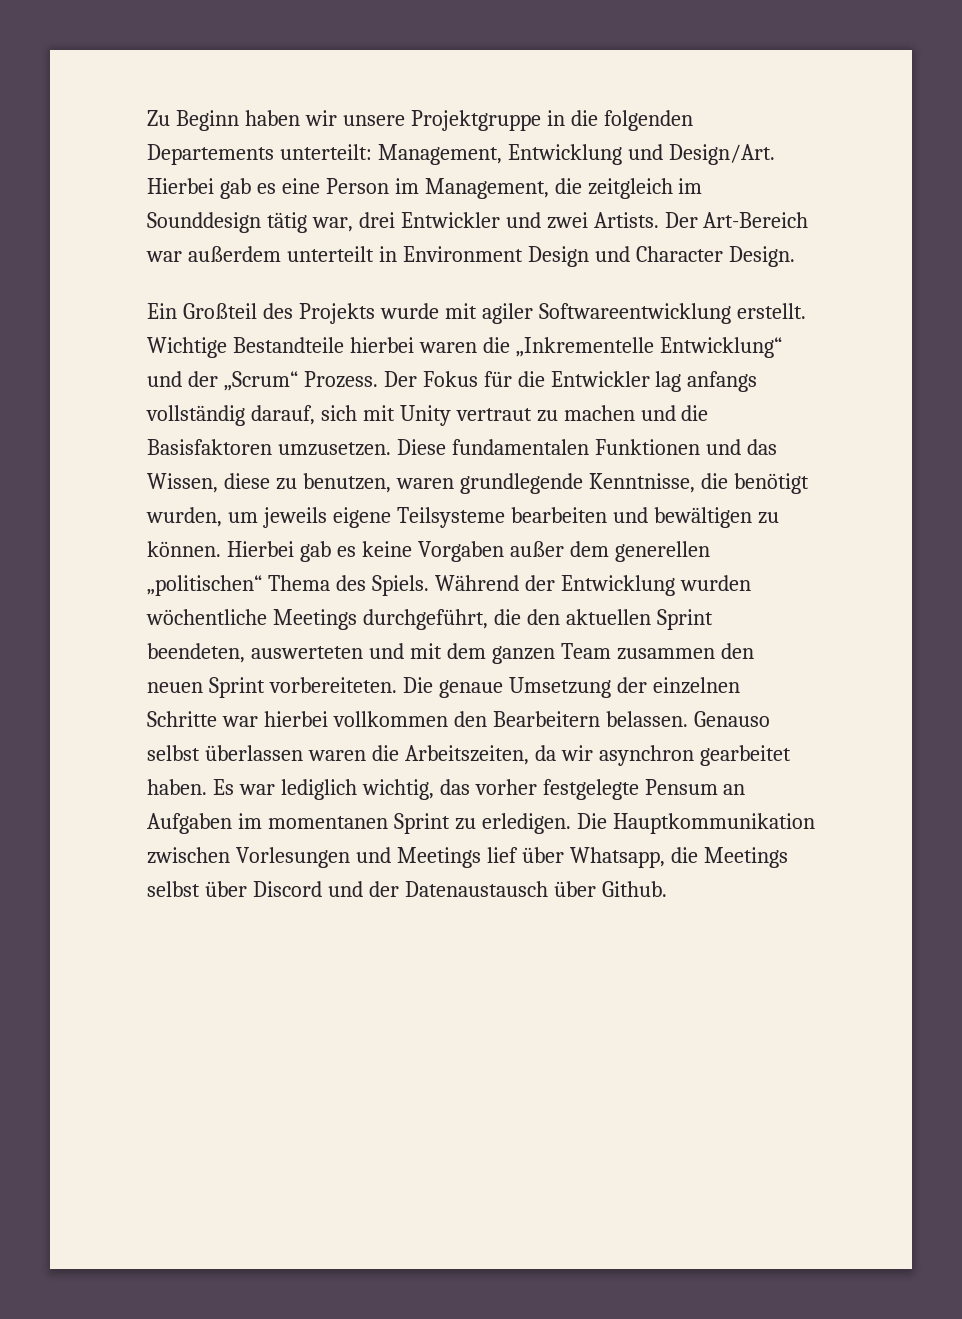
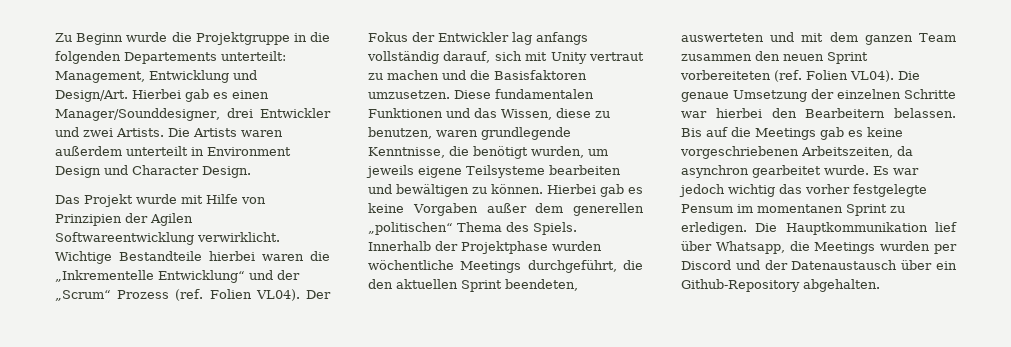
- Zu Beginn haben wir unsere Projektgruppe in die folgenden Departements unterteilt: Management, Entwicklung und Design/Art.
+ Zu Beginn wurde die Projektgruppe in die folgenden Departements unterteilt: Management, Entwicklung und Design/Art.
- Hierbei gab es eine Person im Management, die zeitgleich im Sounddesign tätig war, drei Entwickler und zwei Artists.
+ Hierbei gab es einen Manager/Sounddesigner, drei Entwickler und zwei Artists.
- Der Art-Bereich war außerdem unterteilt in Environment Design und Character Design.
+ Die Artists waren außerdem unterteilt in Environment Design und Character Design.
- Ein Großteil des Projekts wurde mit agiler Softwareentwicklung erstellt.
+ Das Projekt wurde mit Hilfe von Prinzipien der Agilen Softwareentwicklung verwirklicht.
- Wichtige Bestandteile hierbei waren die „Inkrementelle Entwicklung“ und der „Scrum“ Prozess. Der Fokus für die Entwickler lag anfangs vollständig darauf, sich mit Unity vertraut zu machen und die Basisfaktoren umzusetzen.
+ Wichtige Bestandteile hierbei waren die „Inkrementelle Entwicklung“ und der „Scrum“ Prozess (ref. Folien VL04). Der Fokus der Entwickler lag anfangs vollständig darauf, sich mit Unity vertraut zu machen und die Basisfaktoren umzusetzen.
- Während der Entwicklung wurden wöchentliche Meetings durchgeführt, die den aktuellen Sprint beendeten, auswerteten und mit dem ganzen Team zusammen den neuen Sprint vorbereiteten.
+ Innerhalb der Projektphase wurden wöchentliche Meetings durchgeführt, die den aktuellen Sprint beendeten, auswerteten und mit dem ganzen Team zusammen den neuen Sprint vorbereiteten (ref. Folien VL04).
- Die genaue Umsetzung der einzelnen Schritte war hierbei vollkommen den Bearbeitern belassen.
+ Die genaue Umsetzung der einzelnen Schritte war hierbei den Bearbeitern belassen.
- Genauso selbst überlassen waren die Arbeitszeiten, da wir asynchron gearbeitet haben.
+ Bis auf die Meetings gab es keine vorgeschriebenen Arbeitszeiten, da asynchron gearbeitet wurde.
- Es war lediglich wichtig, das vorher festgelegte Pensum an Aufgaben im momentanen Sprint zu erledigen.
+ Es war jedoch wichtig das vorher festgelegte Pensum im momentanen Sprint zu erledigen.
- Die Hauptkommunikation zwischen Vorlesungen und Meetings lief über Whatsapp, die Meetings selbst über Discord und der Datenaustausch über Github.
+ Die Hauptkommunikation lief über Whatsapp, die Meetings wurden per Discord und der Datenaustausch über ein Github-Repository abgehalten.

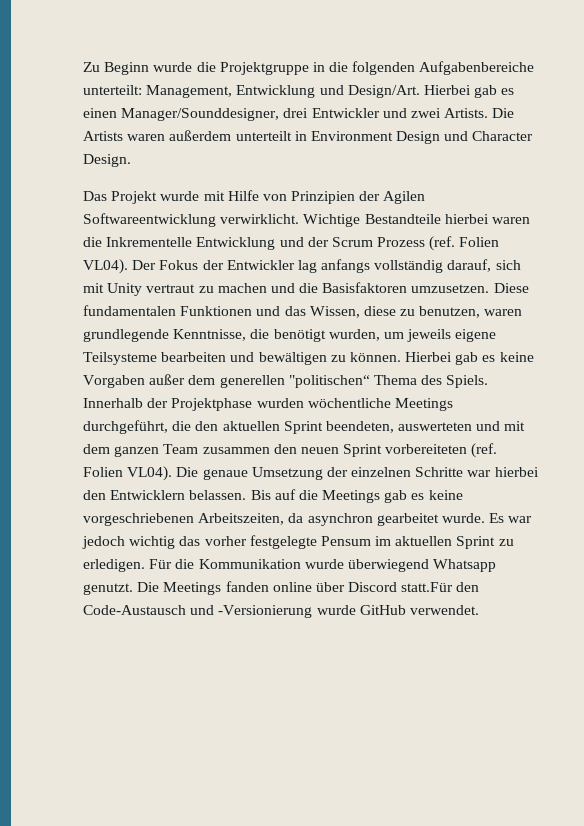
- Zu Beginn wurde die Projektgruppe in die folgenden Departements unterteilt: Management, Entwicklung und Design/Art.
+ Zu Beginn wurde die Projektgruppe in die folgenden Aufgabenbereiche unterteilt: Management, Entwicklung und Design/Art.
- Wichtige Bestandteile hierbei waren die „Inkrementelle Entwicklung“ und der „Scrum“ Prozess (ref. Folien VL04).
+ Wichtige Bestandteile hierbei waren die Inkrementelle Entwicklung und der Scrum Prozess (ref. Folien VL04).
- Hierbei gab es keine Vorgaben außer dem generellen „politischen“ Thema des Spiels.
+ Hierbei gab es keine Vorgaben außer dem generellen "politischen“ Thema des Spiels.
- Die genaue Umsetzung der einzelnen Schritte war hierbei den Bearbeitern belassen.
+ Die genaue Umsetzung der einzelnen Schritte war hierbei den Entwicklern belassen.
- Es war jedoch wichtig das vorher festgelegte Pensum im momentanen Sprint zu erledigen.
+ Es war jedoch wichtig das vorher festgelegte Pensum im aktuellen Sprint zu erledigen.
- Die Hauptkommunikation lief über Whatsapp, die Meetings wurden per Discord und der Datenaustausch über ein Github-Repository abgehalten.
+ Für die Kommunikation wurde überwiegend Whatsapp genutzt. Die Meetings fanden online über Discord statt.Für den Code-Austausch und -Versionierung wurde GitHub verwendet.

